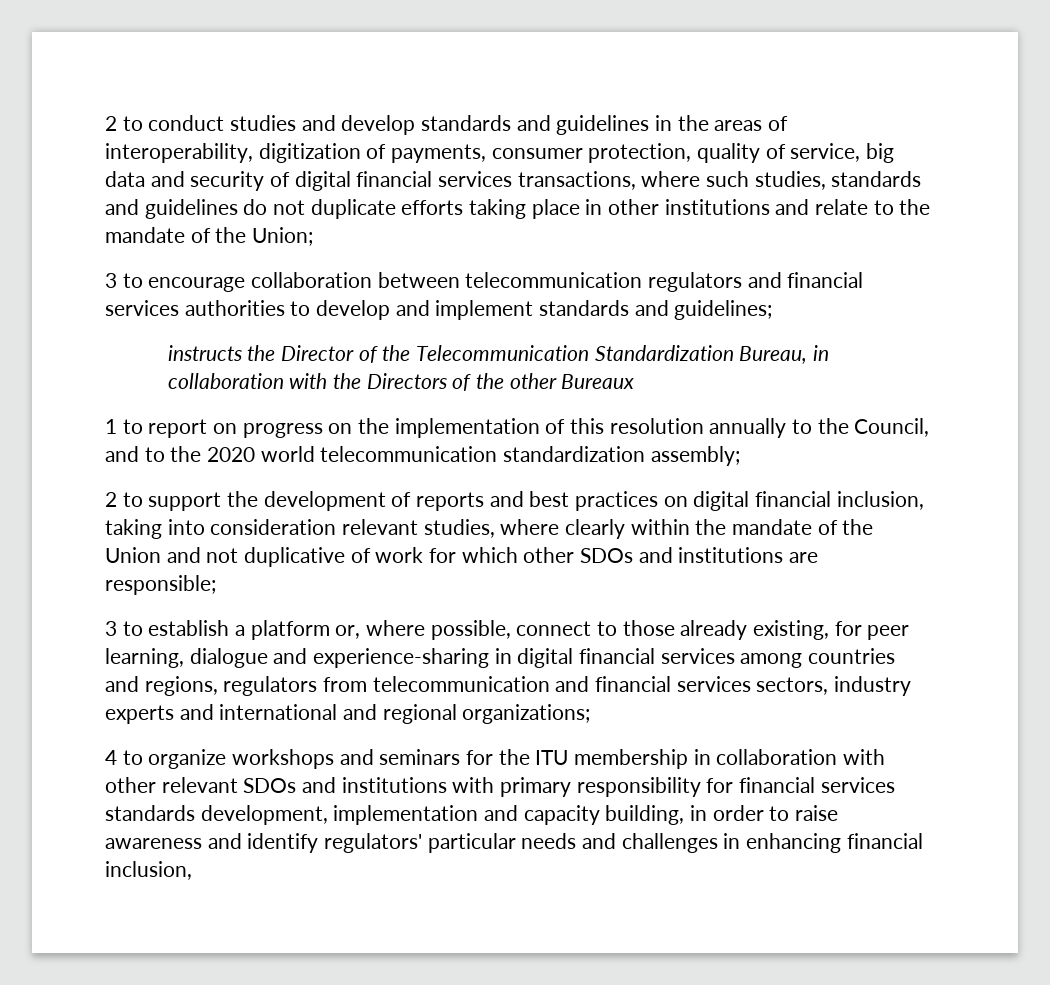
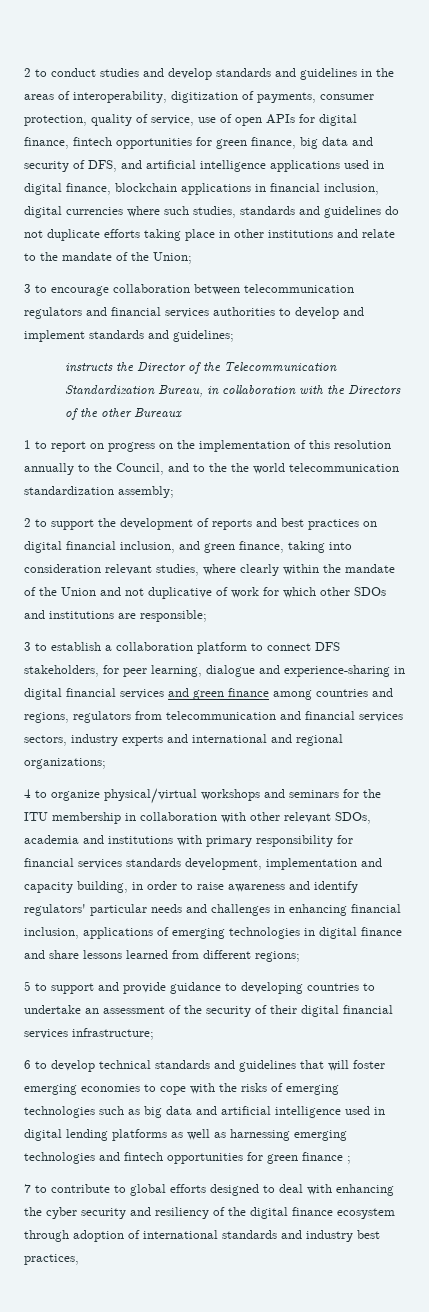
- 2 to conduct studies and develop standards and guidelines in the areas of interoperability, digitization of payments, consumer protection, quality of service, big data and security of digital financial services transactions, where such studies, standards and guidelines do not duplicate efforts taking place in other institutions and relate to the mandate of the Union;
+ 2 to conduct studies and develop standards and guidelines in the areas of interoperability, digitization of payments, consumer protection, quality of service, use of open APIs for digital finance, fintech opportunities for green finance, big data and security of DFS, and artificial intelligence applications used in digital finance, blockchain applications in financial inclusion, digital currencies where such studies, standards and guidelines do not duplicate efforts taking place in other institutions and relate to the mandate of the Union;
- 1 to report on progress on the implementation of this resolution annually to the Council, and to the 2020 world telecommunication standardization assembly;
+ 1 to report on progress on the implementation of this resolution annually to the Council, and to the the world telecommunication standardization assembly;
- 2 to support the development of reports and best practices on digital financial inclusion, taking into consideration relevant studies, where clearly within the mandate of the Union and not duplicative of work for which other SDOs and institutions are responsible;
+ 2 to support the development of reports and best practices on digital financial inclusion, and green finance, taking into consideration relevant studies, where clearly within the mandate of the Union and not duplicative of work for which other SDOs and institutions are responsible;
- 3 to establish a platform or, where possible, connect to those already existing, for peer learning, dialogue and experience-sharing in digital financial services among countries and regions, regulators from telecommunication and financial services sectors, industry experts and international and regional organizations;
+ 3 to establish a collaboration platform to connect DFS stakeholders, for peer learning, dialogue and experience-sharing in digital financial services and green finance among countries and regions, regulators from telecommunication and financial services sectors, industry experts and international and regional organizations;
- 4 to organize workshops and seminars for the ITU membership in collaboration with other relevant SDOs and institutions with primary responsibility for financial services standards development, implementation and capacity building, in order to raise awareness and identify regulators' particular needs and challenges in enhancing financial inclusion,
+ 4 to organize physical/virtual workshops and seminars for the ITU membership in collaboration with other relevant SDOs, academia and institutions with primary responsibility for financial services standards development, implementation and capacity building, in order to raise awareness and identify regulators' particular needs and challenges in enhancing financial inclusion, applications of emerging technologies in digital finance and share lessons learned from different regions;
+ 5 to support and provide guidance to developing countries to undertake an assessment of the security of their digital financial services infrastructure;
+ 6 to develop technical standards and guidelines that will foster emerging economies to cope with the risks of emerging technologies such as big data and artificial intelligence used in digital lending platforms as well as harnessing emerging technologies and fintech opportunities for green finance ;
+ 7 to contribute to global efforts designed to deal with enhancing the cyber security and resiliency of the digital finance ecosystem through adoption of international standards and industry best practices,

